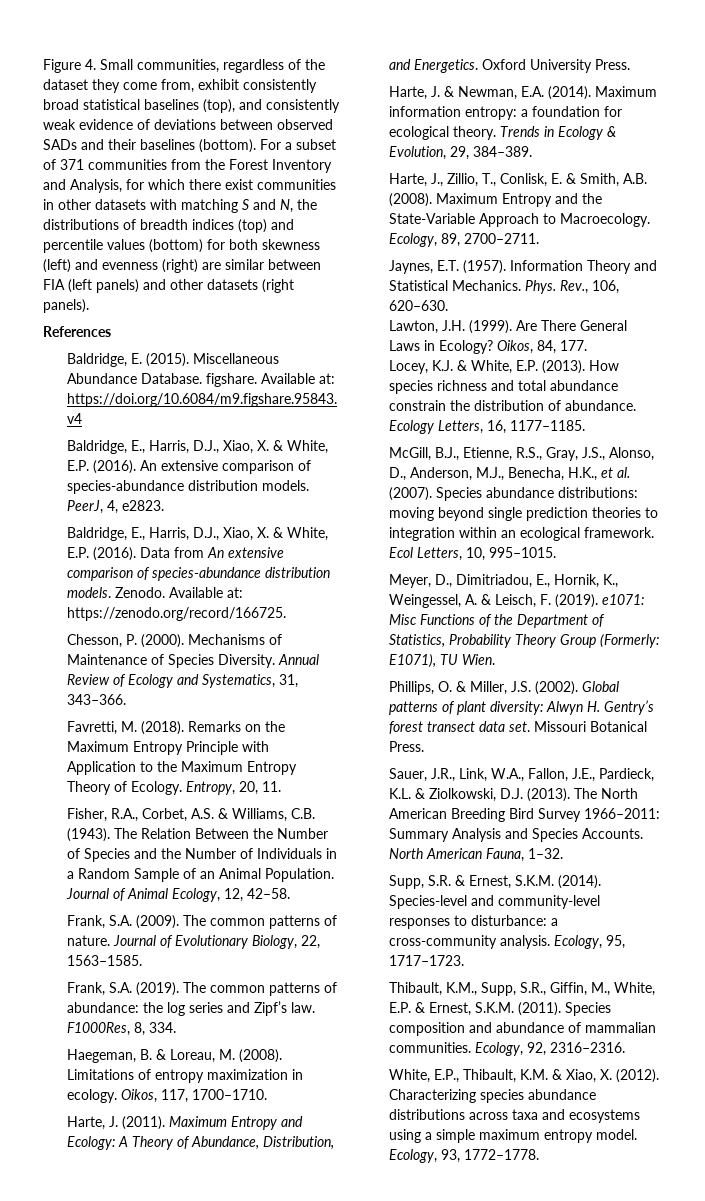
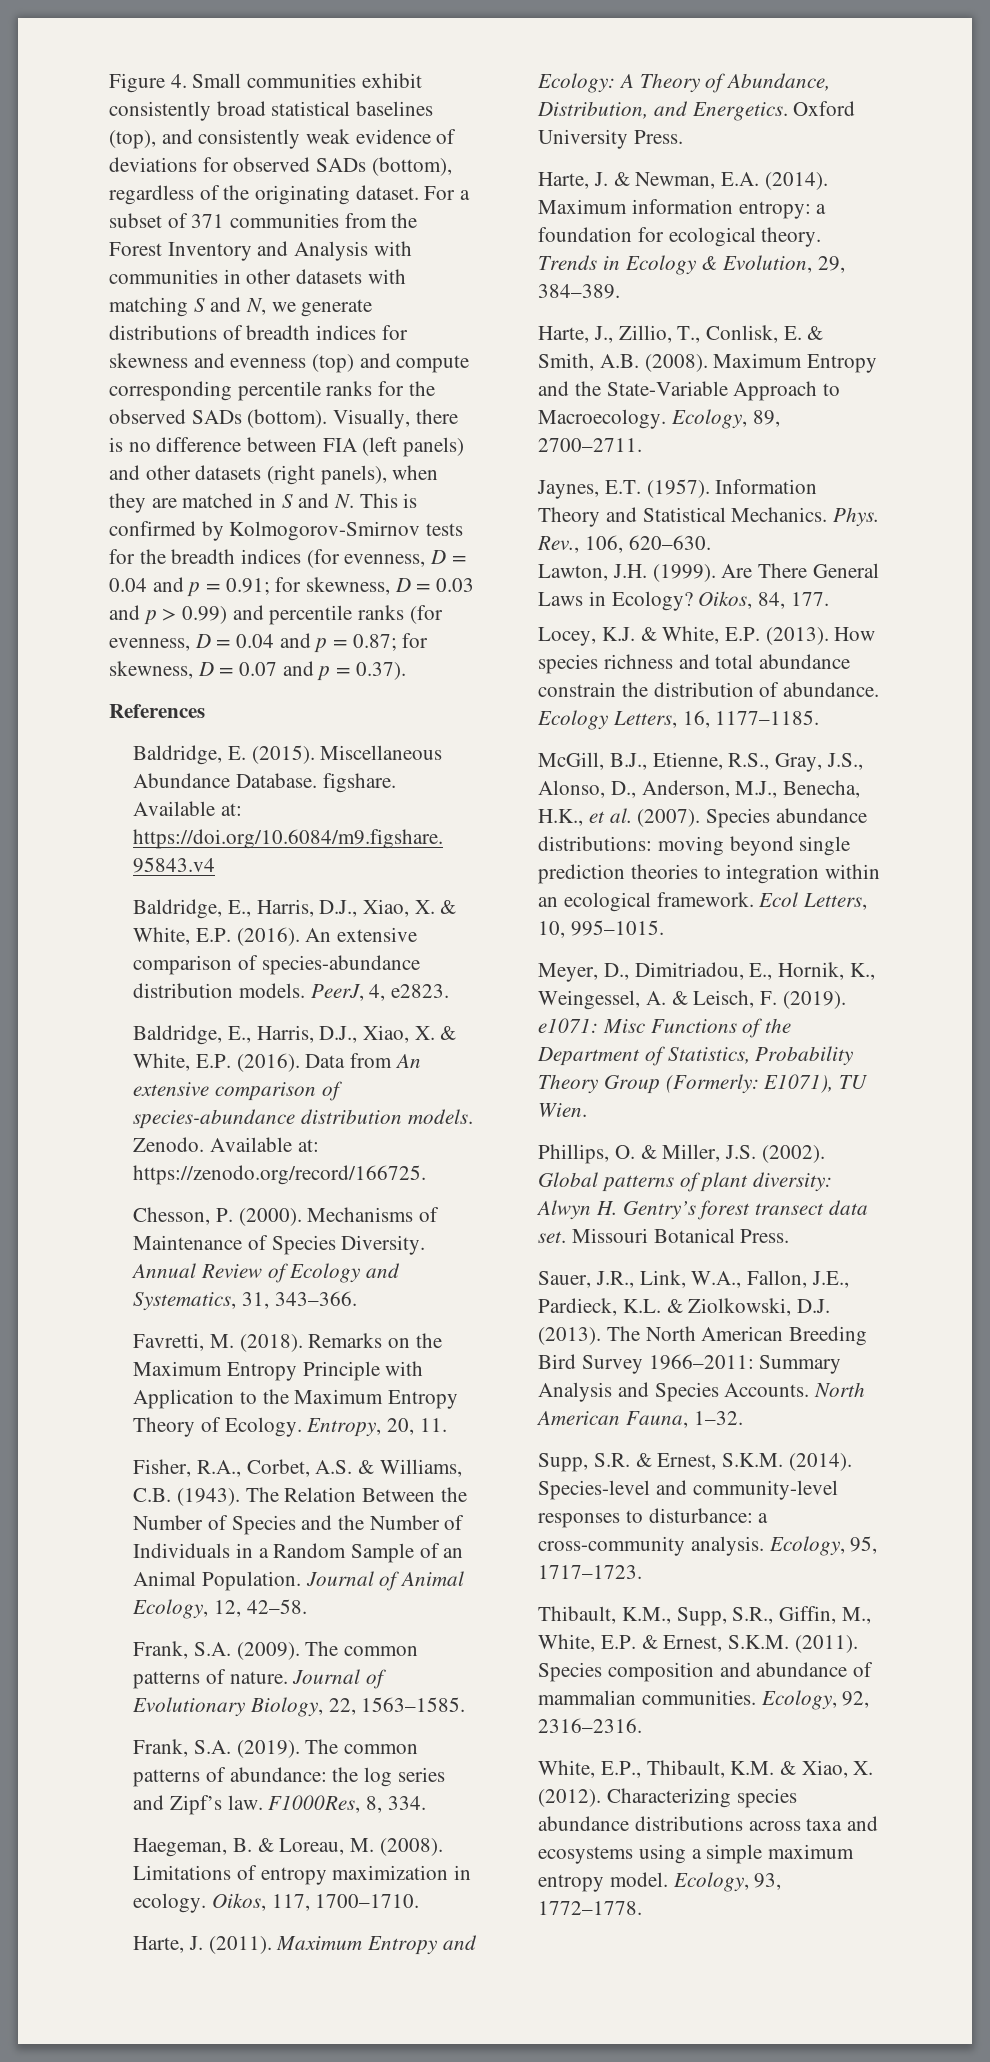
- Figure 4. Small communities, regardless of the dataset they come from, exhibit consistently broad statistical baselines (top), and consistently weak evidence of deviations between observed SADs and their baselines (bottom).
+ Figure 4. Small communities exhibit consistently broad statistical baselines (top), and consistently weak evidence of deviations for observed SADs (bottom), regardless of the originating dataset.
- For a subset of 371 communities from the Forest Inventory and Analysis, for which there exist communities in other datasets with matching S and N, the distributions of breadth indices (top) and percentile values (bottom) for both skewness (left) and evenness (right) are similar between FIA (left panels) and other datasets (right panels).
+ For a subset of 371 communities from the Forest Inventory and Analysis with communities in other datasets with matching S and N, we generate distributions of breadth indices for skewness and evenness (top) and compute corresponding percentile ranks for the observed SADs (bottom). Visually, there is no difference between FIA (left panels) and other datasets (right panels), when they are matched in S and N. This is confirmed by Kolmogorov-Smirnov tests for the breadth indices (for evenness, D = 0.04 and p = 0.91; for skewness, D = 0.03 and p > 0.99) and percentile ranks (for evenness, D = 0.04 and p = 0.87; for skewness, D = 0.07 and p = 0.37).

